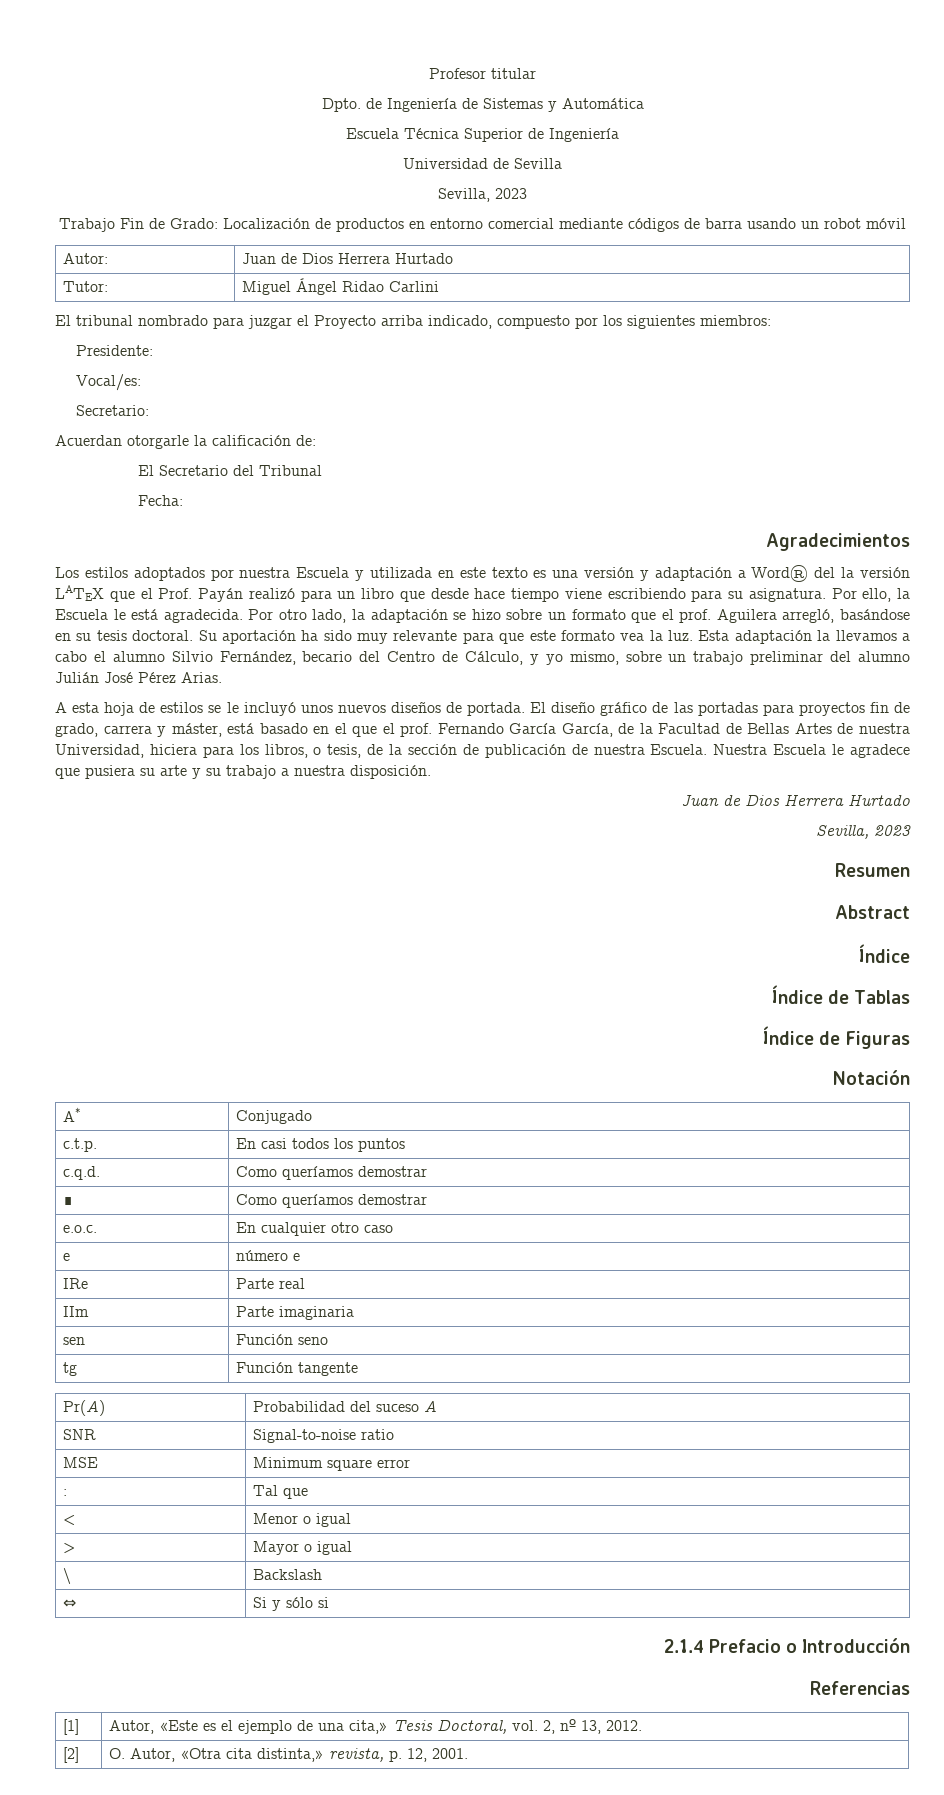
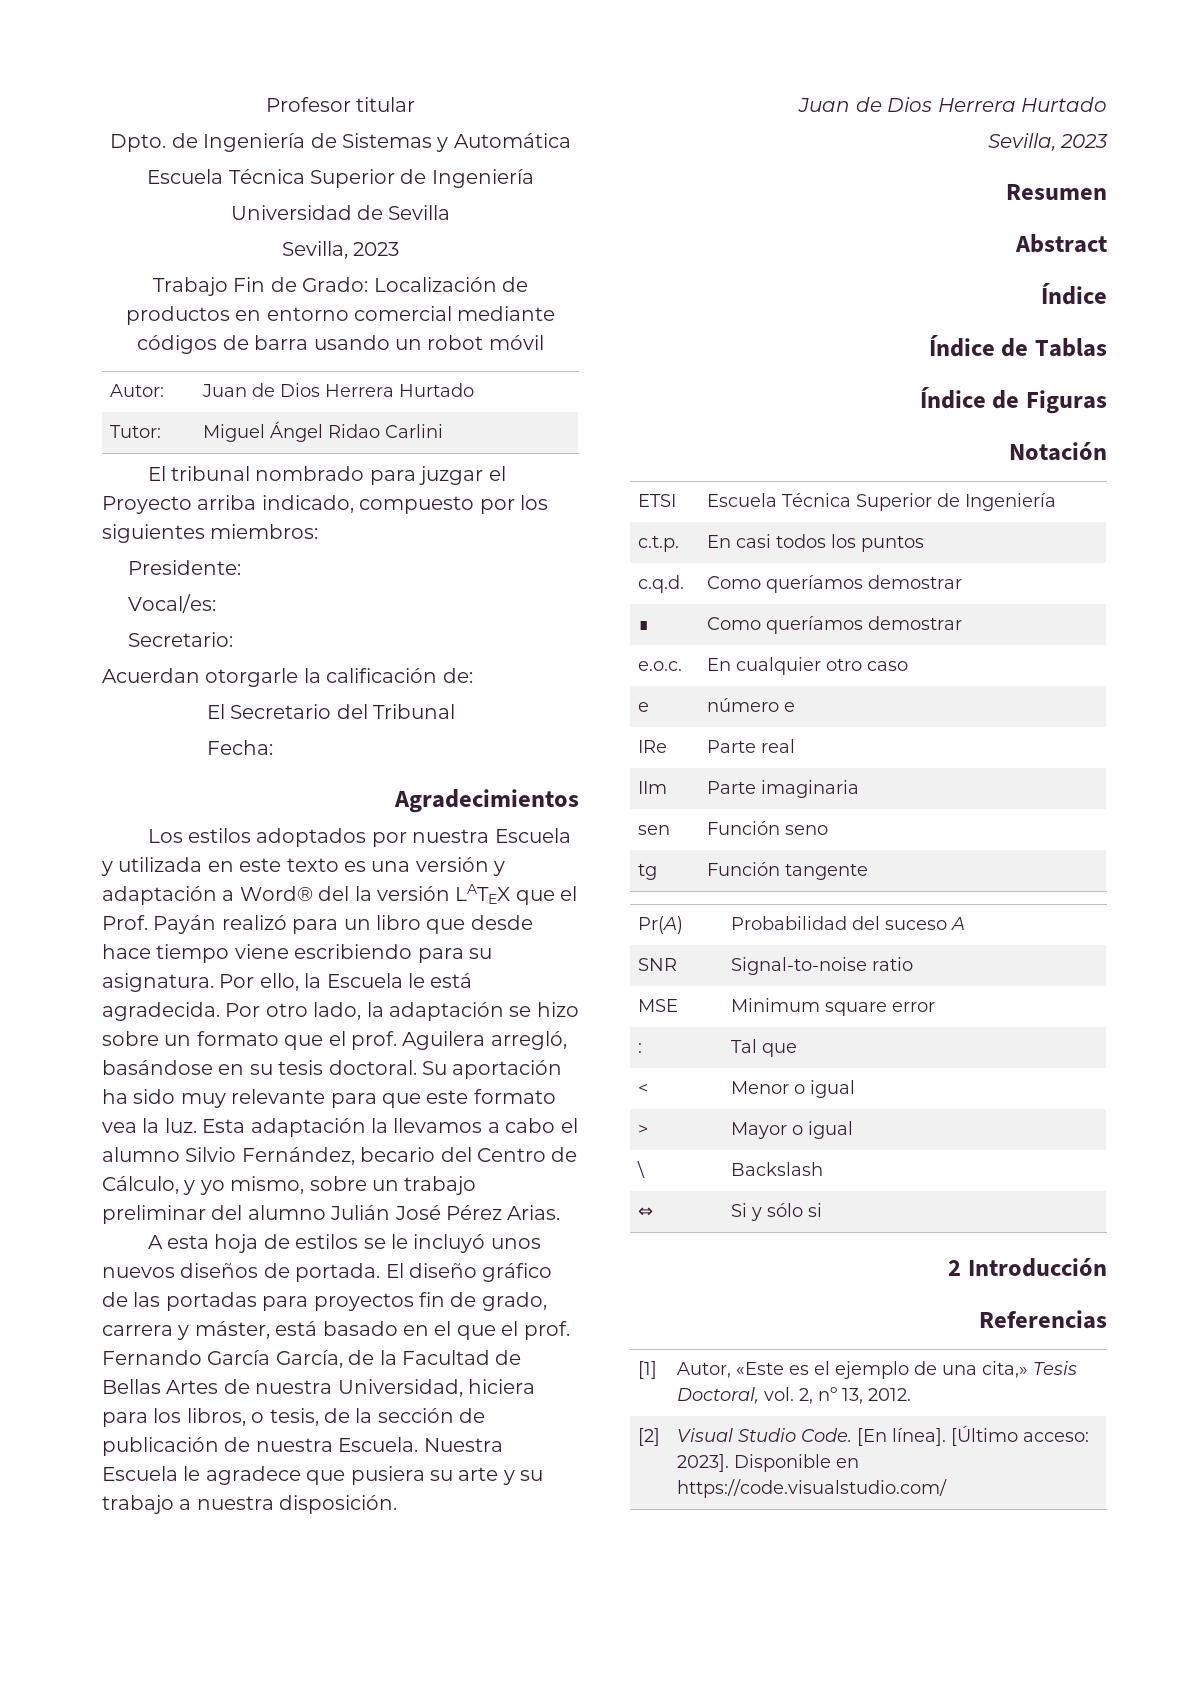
- A* | Conjugado
+ ETSI | Escuela Técnica Superior de Ingeniería
- 2.1.4 Prefacio o Introducción
+ 2 Introducción
- [2] | O. Autor, «Otra cita distinta,» revista, p. 12, 2001.
+ [2] | Visual Studio Code. [En línea]. [Último acceso: 2023]. Disponible en https://code.visualstudio.com/

